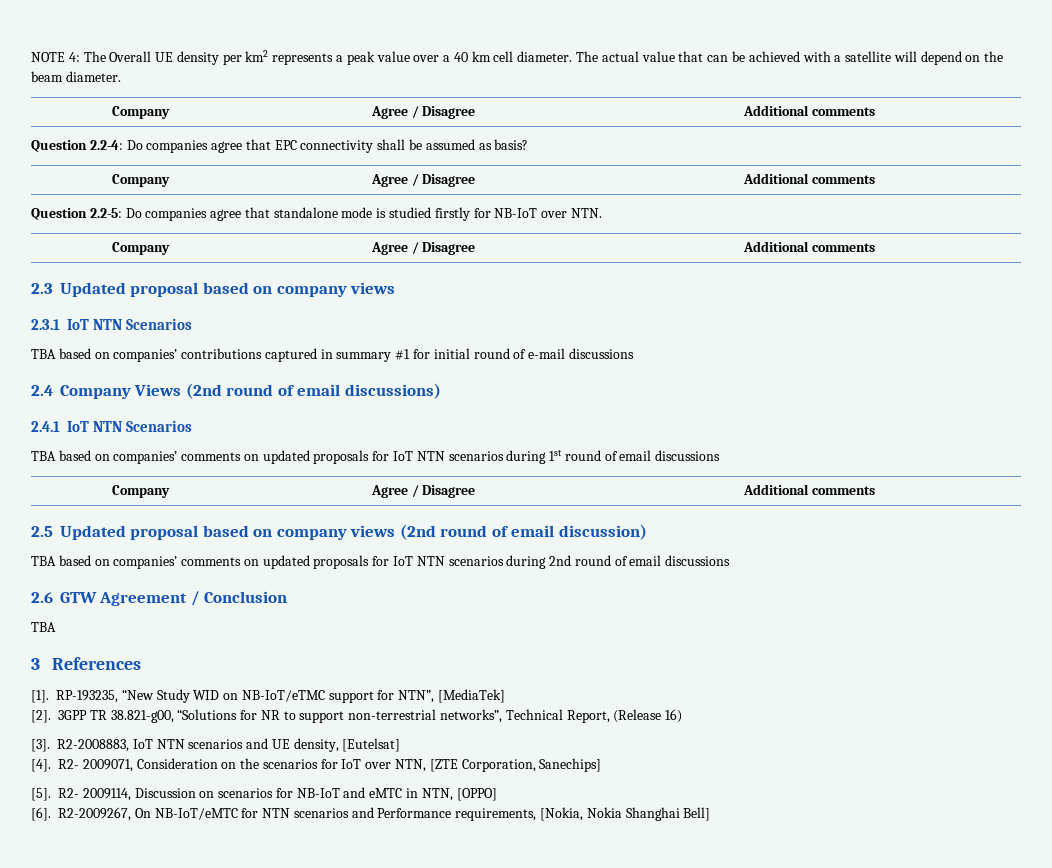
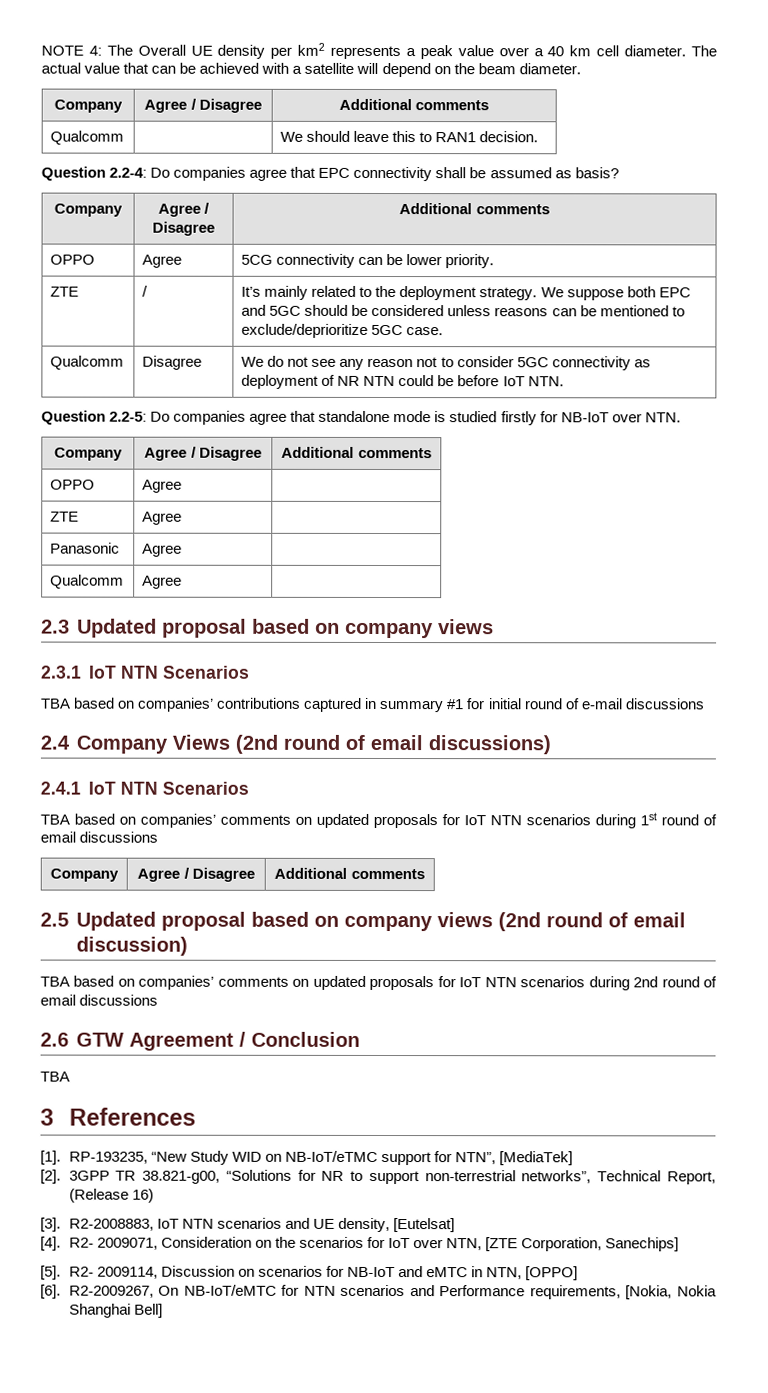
+ Qualcomm | | We should leave this to RAN1 decision.
+ OPPO | Agree | 5CG connectivity can be lower priority.
+ ZTE | / | It’s mainly related to the deployment strategy. We suppose both EPC and 5GC should be considered unless reasons can be mentioned to exclude/deprioritize 5GC case.
+ Qualcomm | Disagree | We do not see any reason not to consider 5GC connectivity as deployment of NR NTN could be before IoT NTN.
  Question 2.2-5: Do companies agree that standalone mode is studied firstly for NB-IoT over NTN.
  Company | Agree / Disagree | Additional comments
+ OPPO | Agree |
+ ZTE | Agree |
+ Panasonic | Agree |
+ Qualcomm | Agree |

